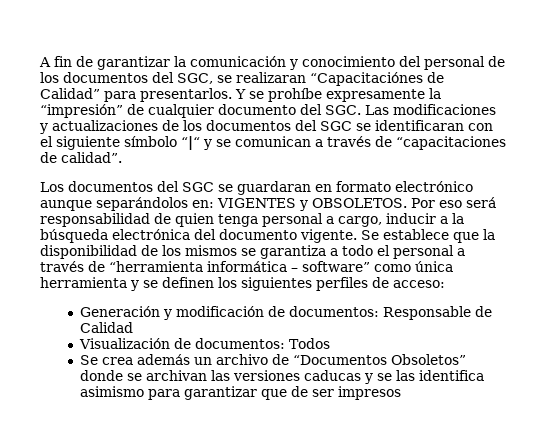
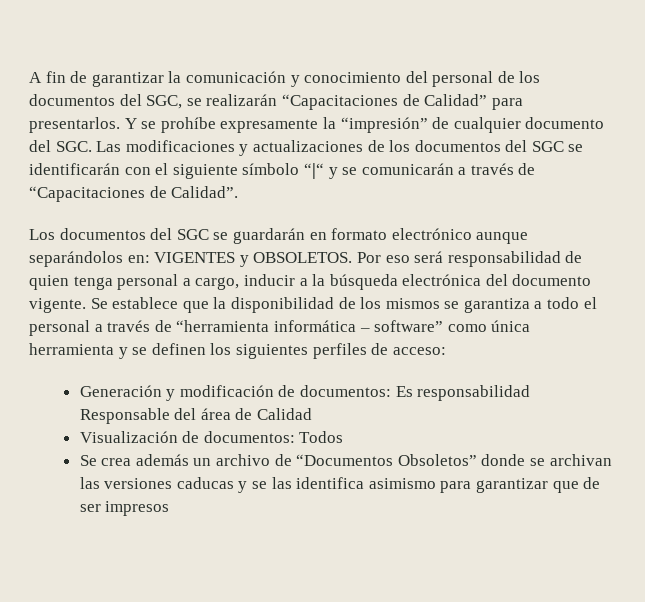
- A fin de garantizar la comunicación y conocimiento del personal de los documentos del SGC, se realizaran “Capacitaciónes de Calidad” para presentarlos.
+ A fin de garantizar la comunicación y conocimiento del personal de los documentos del SGC, se realizarán “Capacitaciones de Calidad” para presentarlos.
- Y se prohíbe expresamente la “impresión” de cualquier documento del SGC. Las modificaciones y actualizaciones de los documentos del SGC se identificaran con el siguiente símbolo “|“ y se comunican a través de “capacitaciones de calidad”.
+ Y se prohíbe expresamente la “impresión” de cualquier documento del SGC. Las modificaciones y actualizaciones de los documentos del SGC se identificarán con el siguiente símbolo “|“ y se comunicarán a través de “Capacitaciones de Calidad”.
- Los documentos del SGC se guardaran en formato electrónico aunque separándolos en: VIGENTES y OBSOLETOS.
+ Los documentos del SGC se guardarán en formato electrónico aunque separándolos en: VIGENTES y OBSOLETOS.
- Generación y modificación de documentos: Responsable de Calidad
+ Generación y modificación de documentos: Es responsabilidad Responsable del área de Calidad

